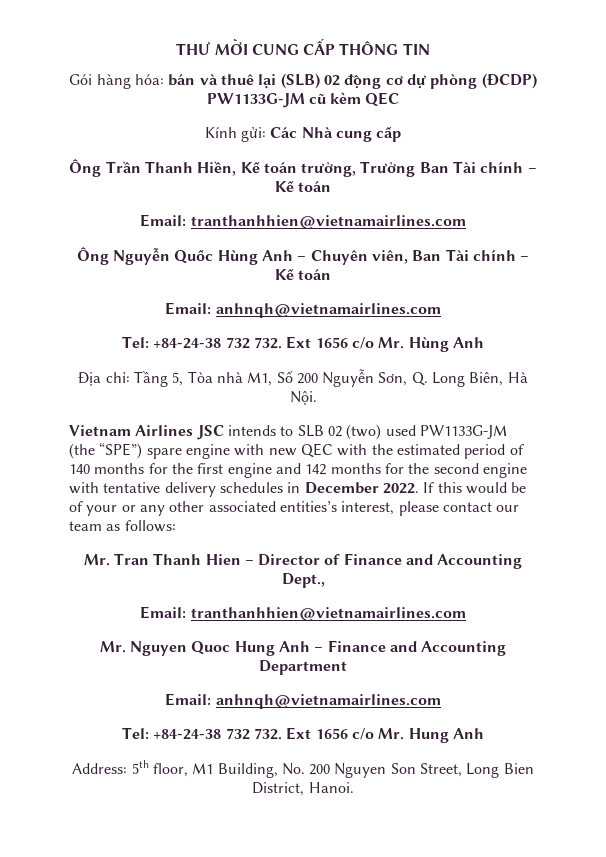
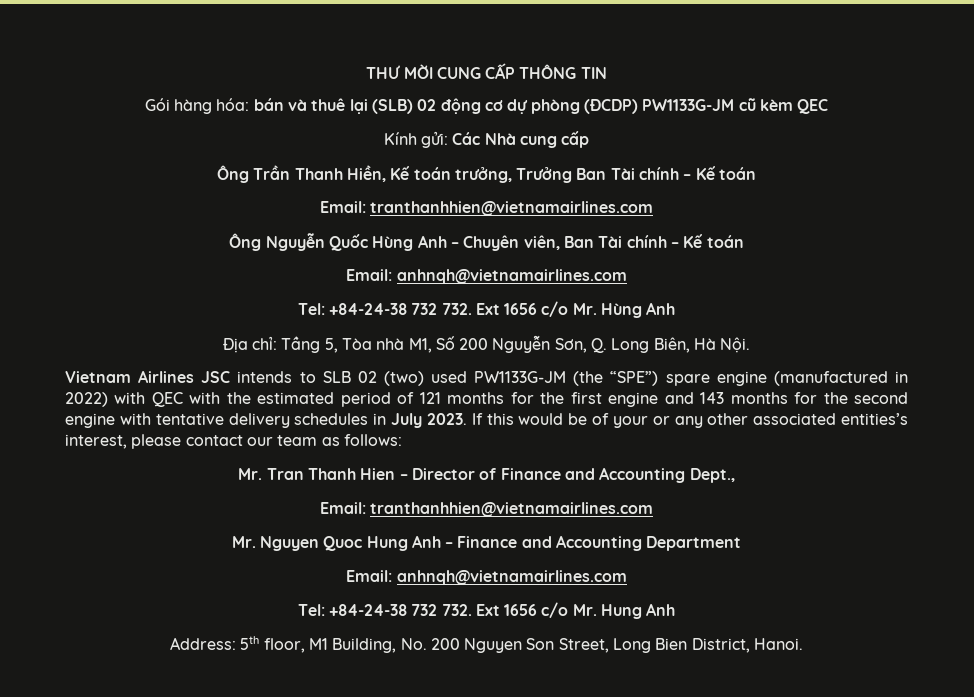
- Vietnam Airlines JSC intends to SLB 02 (two) used PW1133G-JM (the “SPE”) spare engine with new QEC with the estimated period of 140 months for the first engine and 142 months for the second engine with tentative delivery schedules in December 2022.
+ Vietnam Airlines JSC intends to SLB 02 (two) used PW1133G-JM (the “SPE”) spare engine (manufactured in 2022) with QEC with the estimated period of 121 months for the first engine and 143 months for the second engine with tentative delivery schedules in July 2023.

